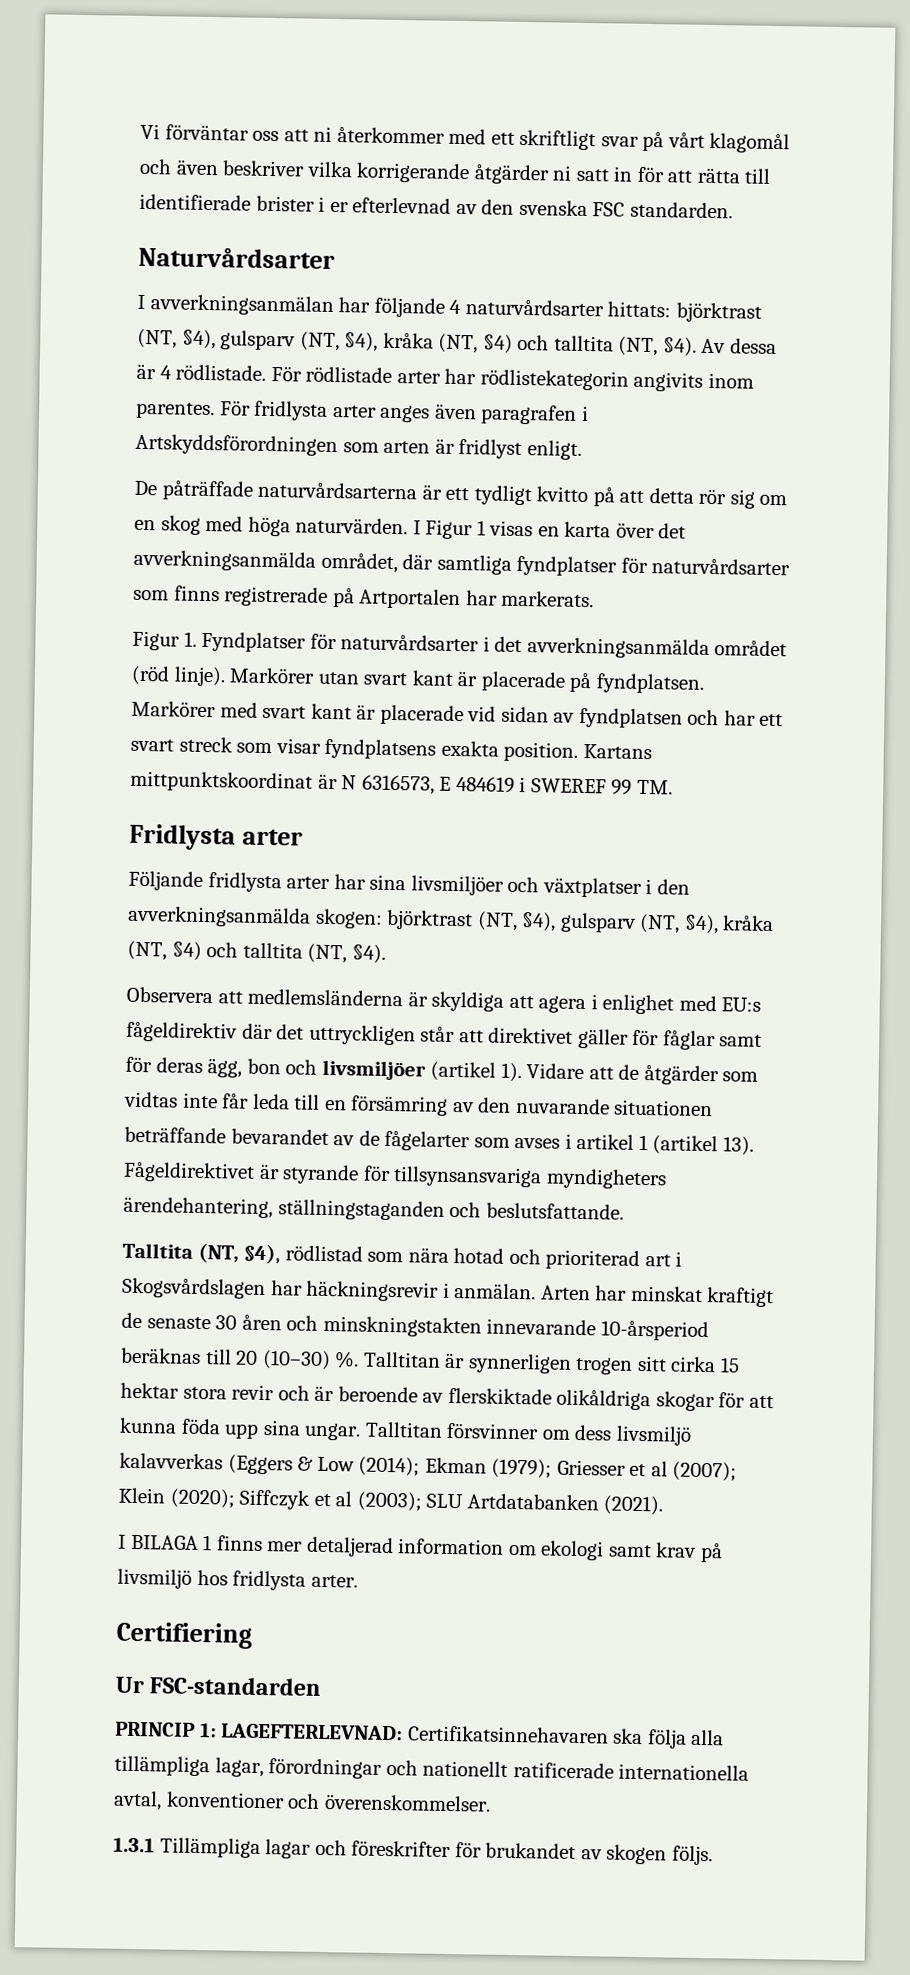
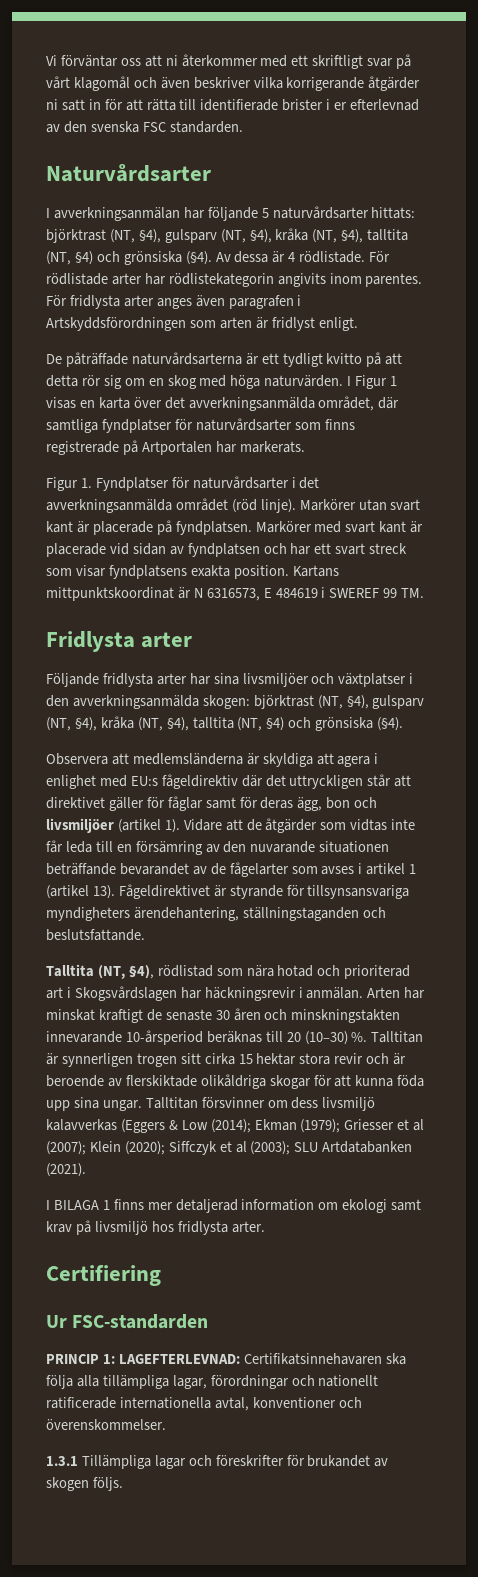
- I avverkningsanmälan har följande 4 naturvårdsarter hittats: björktrast (NT, §4), gulsparv (NT, §4), kråka (NT, §4) och talltita (NT, §4).
+ I avverkningsanmälan har följande 5 naturvårdsarter hittats: björktrast (NT, §4), gulsparv (NT, §4), kråka (NT, §4), talltita (NT, §4) och grönsiska (§4).
- Följande fridlysta arter har sina livsmiljöer och växtplatser i den avverkningsanmälda skogen: björktrast (NT, §4), gulsparv (NT, §4), kråka (NT, §4) och talltita (NT, §4).
+ Följande fridlysta arter har sina livsmiljöer och växtplatser i den avverkningsanmälda skogen: björktrast (NT, §4), gulsparv (NT, §4), kråka (NT, §4), talltita (NT, §4) och grönsiska (§4).

